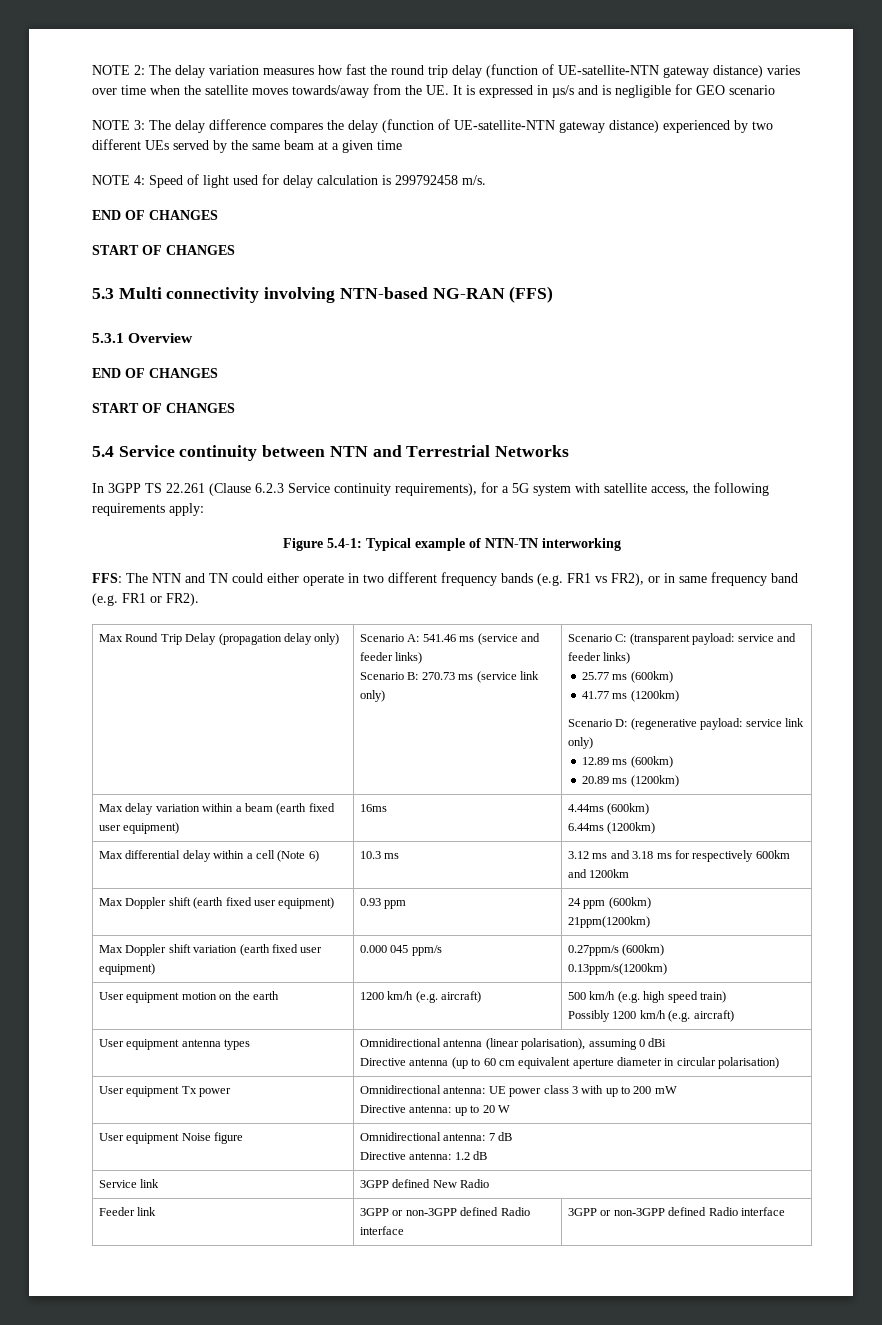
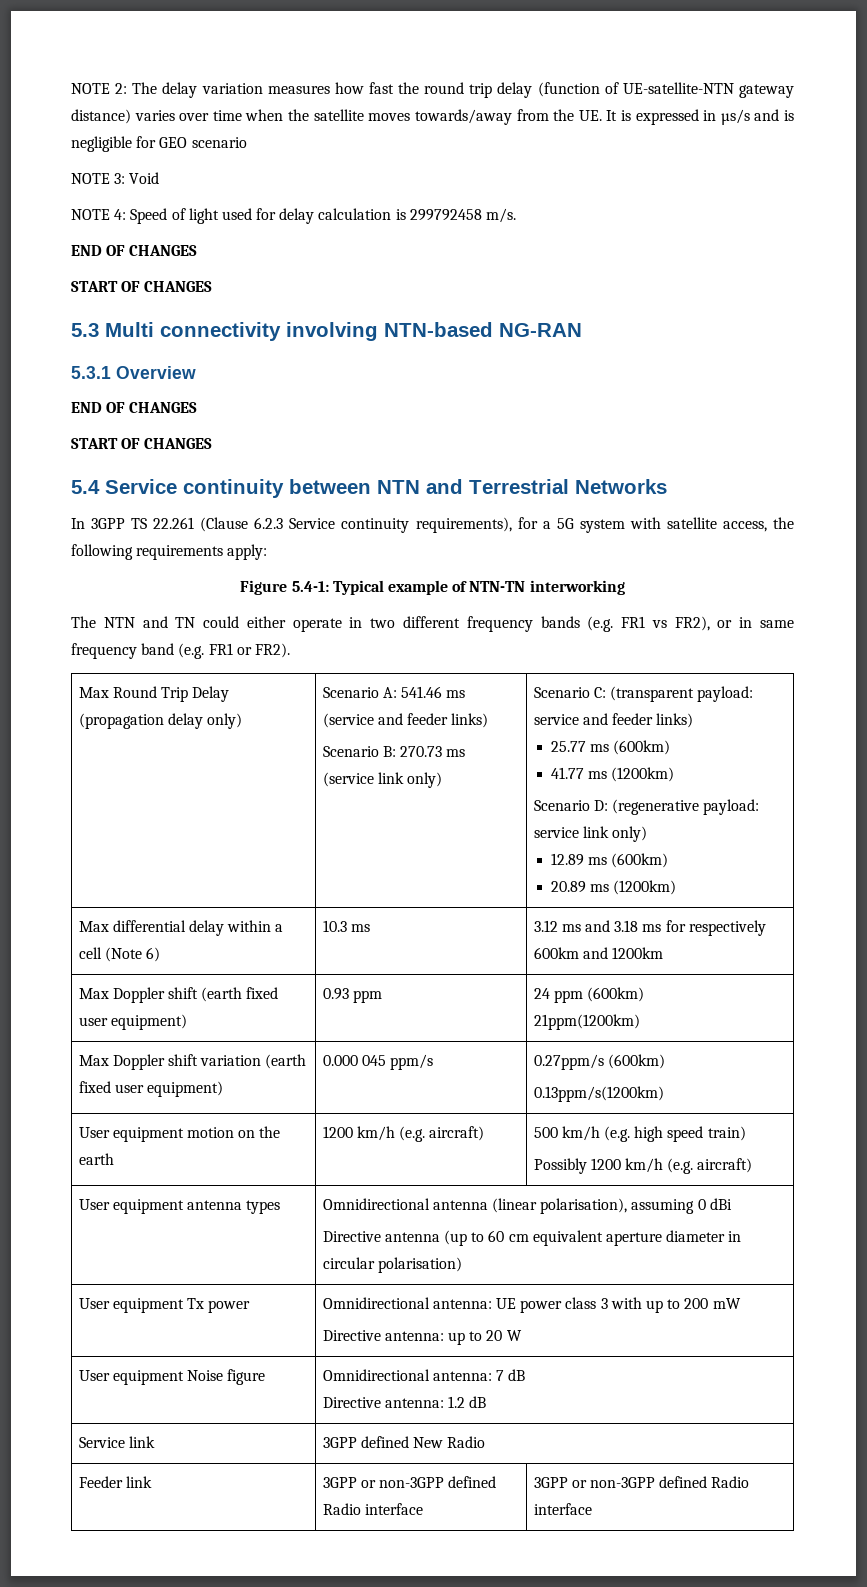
- NOTE 3: The delay difference compares the delay (function of UE-satellite-NTN gateway distance) experienced by two different UEs served by the same beam at a given time
+ NOTE 3: Void
- 5.3 Multi connectivity involving NTN-based NG-RAN (FFS)
+ 5.3 Multi connectivity involving NTN-based NG-RAN
- FFS: The NTN and TN could either operate in two different frequency bands (e.g. FR1 vs FR2), or in same frequency band (e.g. FR1 or FR2).
+ The NTN and TN could either operate in two different frequency bands (e.g. FR1 vs FR2), or in same frequency band (e.g. FR1 or FR2).
- Max delay variation within a beam (earth fixed user equipment) | 16ms | 4.44ms (600km)
- 6.44ms (1200km)

